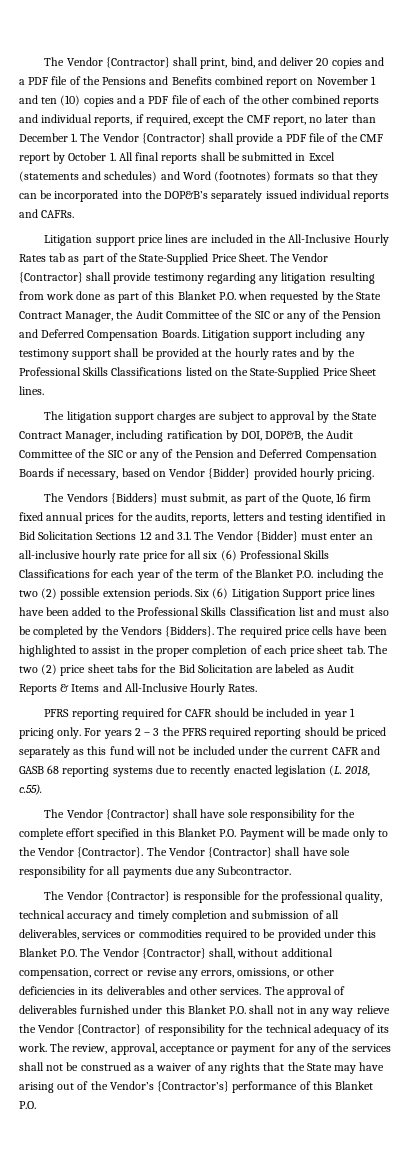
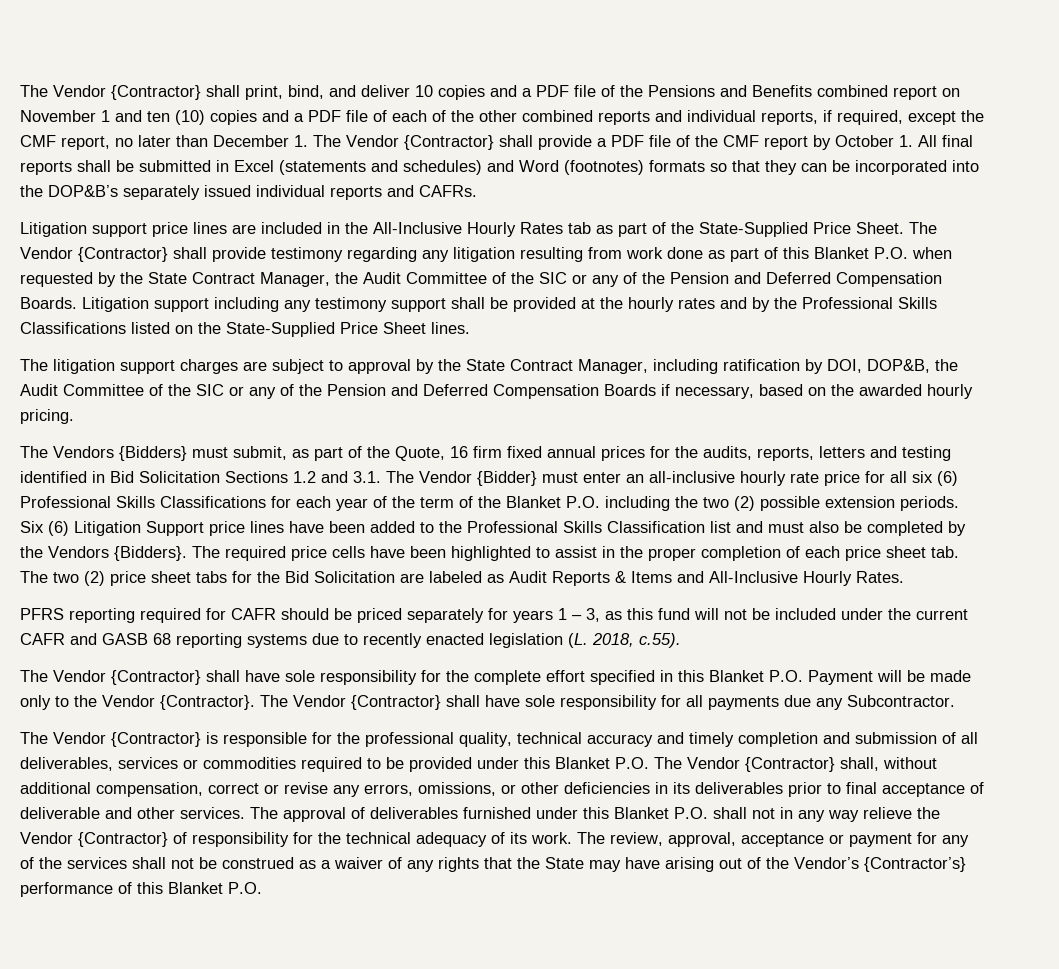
- The Vendor {Contractor} shall print, bind, and deliver 20 copies and a PDF file of the Pensions and Benefits combined report on November 1 and ten (10) copies and a PDF file of each of the other combined reports and individual reports, if required, except the CMF report, no later than December 1. The Vendor {Contractor} shall provide a PDF file of the CMF report by October 1. All final reports shall be submitted in Excel (statements and schedules) and Word (footnotes) formats so that they can be incorporated into the DOP&B’s separately issued individual reports and CAFRs.
+ The Vendor {Contractor} shall print, bind, and deliver 10 copies and a PDF file of the Pensions and Benefits combined report on November 1 and ten (10) copies and a PDF file of each of the other combined reports and individual reports, if required, except the CMF report, no later than December 1. The Vendor {Contractor} shall provide a PDF file of the CMF report by October 1. All final reports shall be submitted in Excel (statements and schedules) and Word (footnotes) formats so that they can be incorporated into the DOP&B’s separately issued individual reports and CAFRs.
- The litigation support charges are subject to approval by the State Contract Manager, including ratification by DOI, DOP&B, the Audit Committee of the SIC or any of the Pension and Deferred Compensation Boards if necessary, based on Vendor {Bidder} provided hourly pricing.
+ The litigation support charges are subject to approval by the State Contract Manager, including ratification by DOI, DOP&B, the Audit Committee of the SIC or any of the Pension and Deferred Compensation Boards if necessary, based on the awarded hourly pricing.
- PFRS reporting required for CAFR should be included in year 1 pricing only. For years 2 – 3 the PFRS required reporting should be priced separately as this fund will not be included under the current CAFR and GASB 68 reporting systems due to recently enacted legislation (L. 2018, c.55).
+ PFRS reporting required for CAFR should be priced separately for years 1 – 3, as this fund will not be included under the current CAFR and GASB 68 reporting systems due to recently enacted legislation (L. 2018, c.55).
- The Vendor {Contractor} is responsible for the professional quality, technical accuracy and timely completion and submission of all deliverables, services or commodities required to be provided under this Blanket P.O. The Vendor {Contractor} shall, without additional compensation, correct or revise any errors, omissions, or other deficiencies in its deliverables and other services.
+ The Vendor {Contractor} is responsible for the professional quality, technical accuracy and timely completion and submission of all deliverables, services or commodities required to be provided under this Blanket P.O. The Vendor {Contractor} shall, without additional compensation, correct or revise any errors, omissions, or other deficiencies in its deliverables prior to final acceptance of deliverable and other services.

